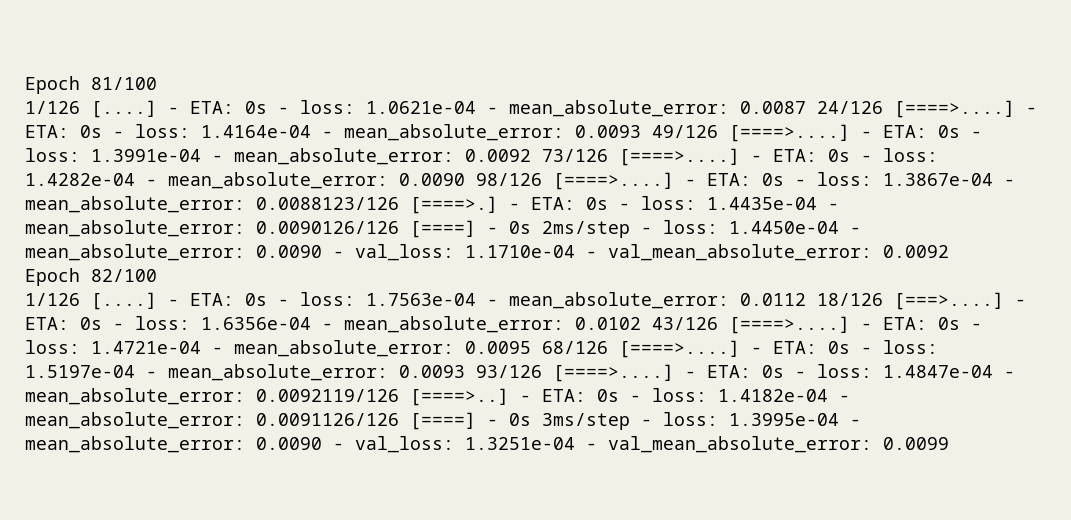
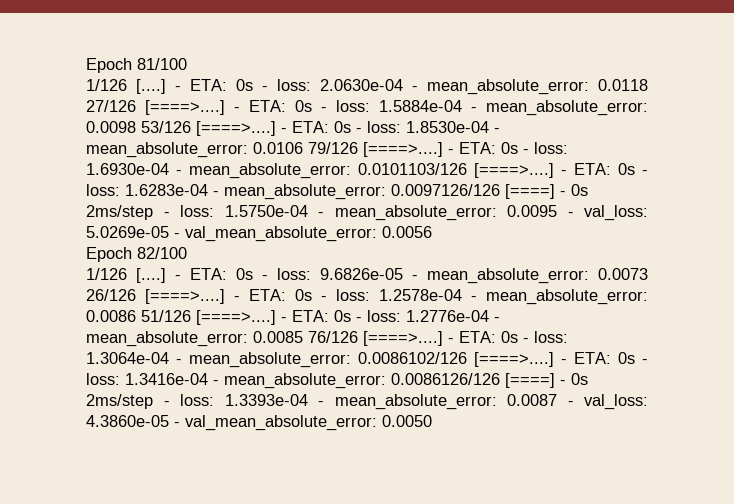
- - ETA: 0s - loss: 1.0621e-04 - mean_absolute_error: 0.0087 24/126 [====>....] - ETA: 0s - loss: 1.4164e-04 - mean_absolute_error: 0.0093 49/126 [====>....] - ETA: 0s - loss: 1.3991e-04 - mean_absolute_error: 0.0092 73/126 [====>....] - ETA: 0s - loss: 1.4282e-04 - mean_absolute_error: 0.0090 98/126 [====>....] - ETA: 0s - loss: 1.3867e-04 - mean_absolute_error: 0.0088123/126 [====>.] - ETA: 0s - loss: 1.4435e-04 - mean_absolute_error: 0.0090126/126 [====] - 0s 2ms/step - loss: 1.4450e-04 - mean_absolute_error: 0.0090 - val_loss: 1.1710e-04 - val_mean_absolute_error: 0.0092
+ - ETA: 0s - loss: 2.0630e-04 - mean_absolute_error: 0.0118 27/126 [====>....] - ETA: 0s - loss: 1.5884e-04 - mean_absolute_error: 0.0098 53/126 [====>....] - ETA: 0s - loss: 1.8530e-04 - mean_absolute_error: 0.0106 79/126 [====>....] - ETA: 0s - loss: 1.6930e-04 - mean_absolute_error: 0.0101103/126 [====>....] - ETA: 0s - loss: 1.6283e-04 - mean_absolute_error: 0.0097126/126 [====] - 0s 2ms/step - loss: 1.5750e-04 - mean_absolute_error: 0.0095 - val_loss: 5.0269e-05 - val_mean_absolute_error: 0.0056
- - ETA: 0s - loss: 1.7563e-04 - mean_absolute_error: 0.0112 18/126 [===>....] - ETA: 0s - loss: 1.6356e-04 - mean_absolute_error: 0.0102 43/126 [====>....] - ETA: 0s - loss: 1.4721e-04 - mean_absolute_error: 0.0095 68/126 [====>....] - ETA: 0s - loss: 1.5197e-04 - mean_absolute_error: 0.0093 93/126 [====>....] - ETA: 0s - loss: 1.4847e-04 - mean_absolute_error: 0.0092119/126 [====>..] - ETA: 0s - loss: 1.4182e-04 - mean_absolute_error: 0.0091126/126 [====] - 0s 3ms/step - loss: 1.3995e-04 - mean_absolute_error: 0.0090 - val_loss: 1.3251e-04 - val_mean_absolute_error: 0.0099
+ - ETA: 0s - loss: 9.6826e-05 - mean_absolute_error: 0.0073 26/126 [====>....] - ETA: 0s - loss: 1.2578e-04 - mean_absolute_error: 0.0086 51/126 [====>....] - ETA: 0s - loss: 1.2776e-04 - mean_absolute_error: 0.0085 76/126 [====>....] - ETA: 0s - loss: 1.3064e-04 - mean_absolute_error: 0.0086102/126 [====>....] - ETA: 0s - loss: 1.3416e-04 - mean_absolute_error: 0.0086126/126 [====] - 0s 2ms/step - loss: 1.3393e-04 - mean_absolute_error: 0.0087 - val_loss: 4.3860e-05 - val_mean_absolute_error: 0.0050

